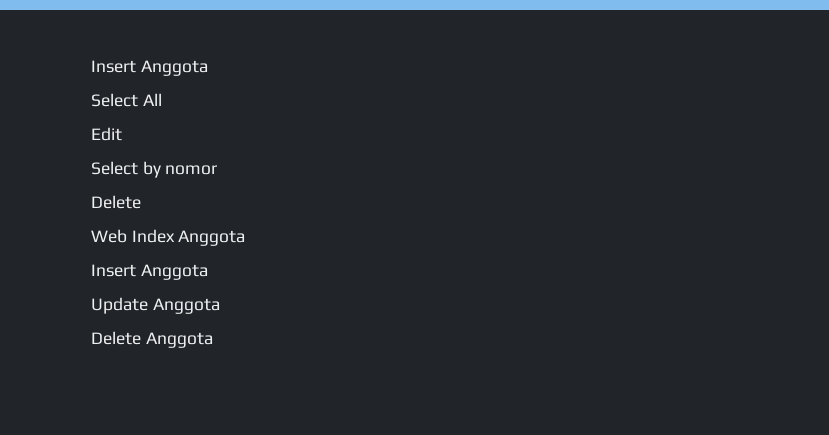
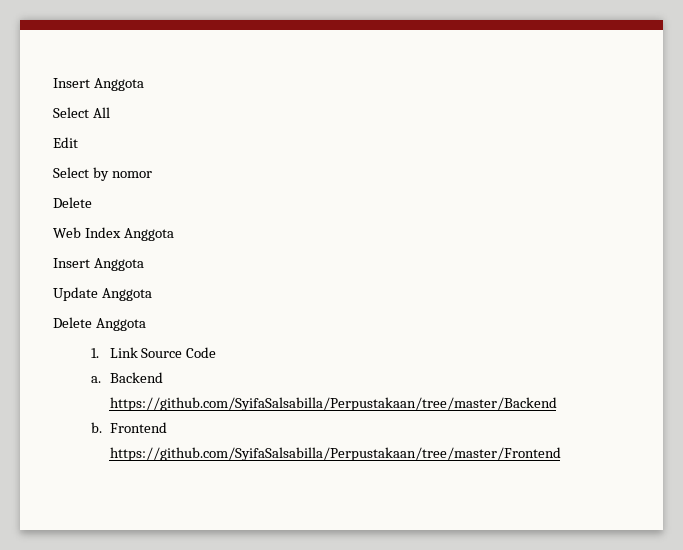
+ 1. Link Source Code
+ a. Backend https://github.com/SyifaSalsabilla/Perpustakaan/tree/master/Backend
+ b. Frontend https://github.com/SyifaSalsabilla/Perpustakaan/tree/master/Frontend

